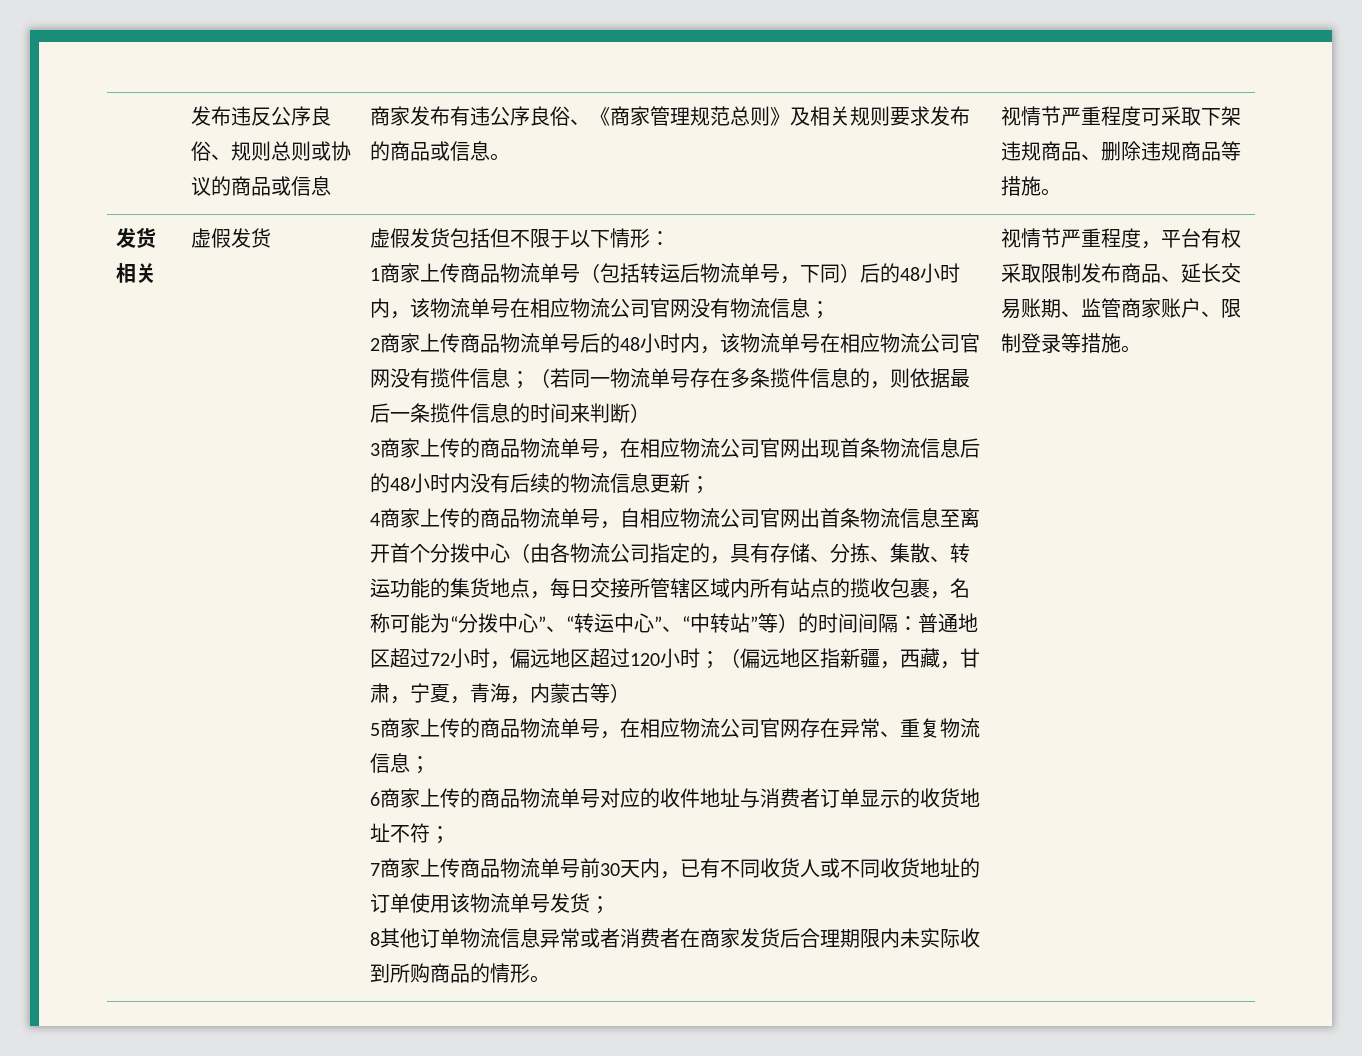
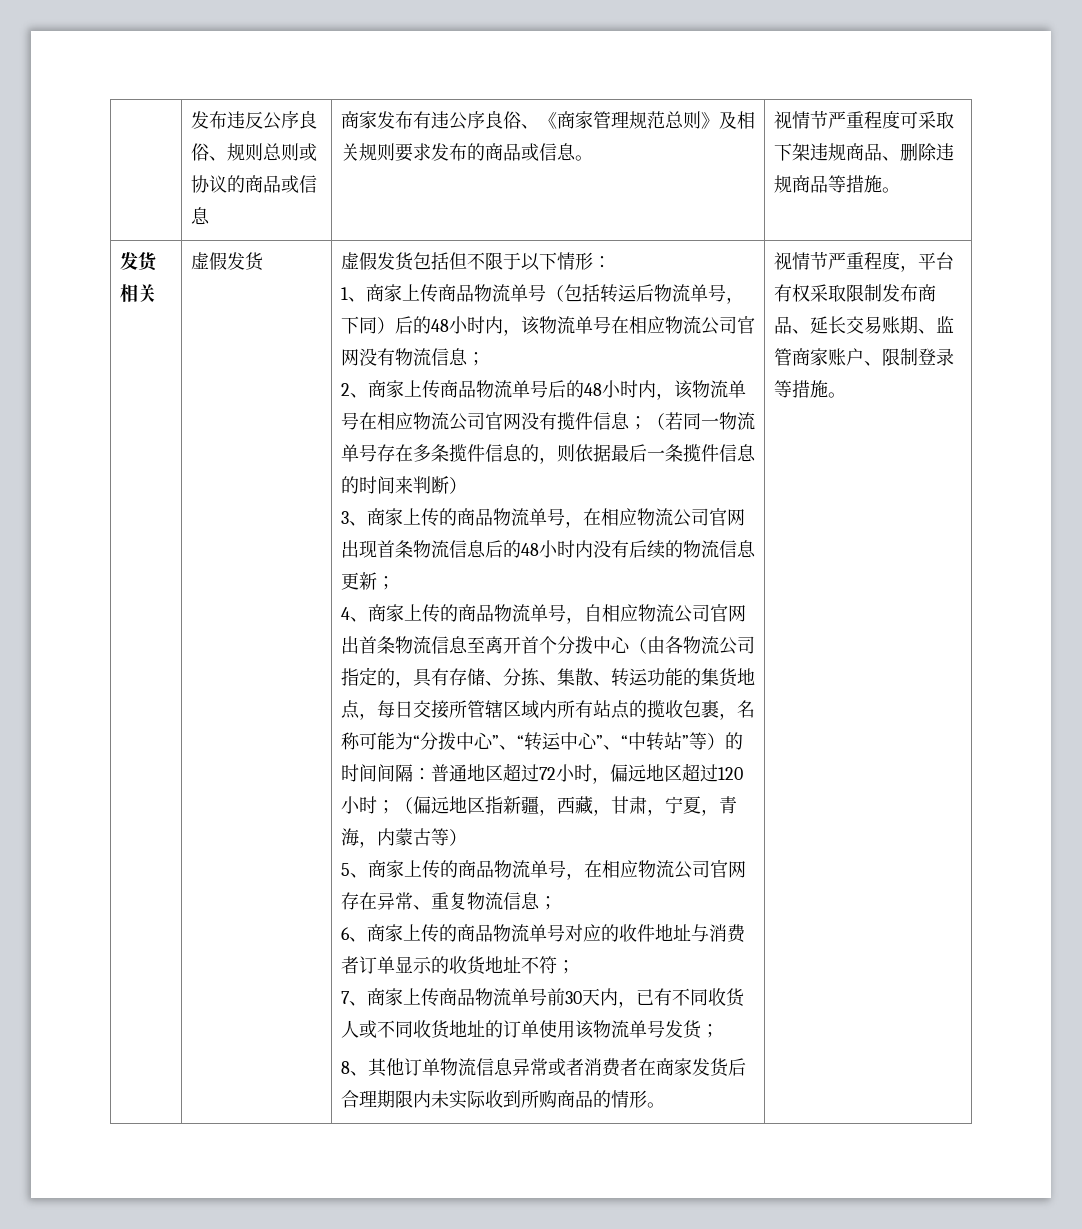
- 1商家上传商品物流单号（包括转运后物流单号，下同）后的48小时内，该物流单号在相应物流公司官网没有物流信息；
+ 1、商家上传商品物流单号（包括转运后物流单号，下同）后的48小时内，该物流单号在相应物流公司官网没有物流信息；
- 2商家上传商品物流单号后的48小时内，该物流单号在相应物流公司官网没有揽件信息；（若同一物流单号存在多条揽件信息的，则依据最后一条揽件信息的时间来判断）
+ 2、商家上传商品物流单号后的48小时内，该物流单号在相应物流公司官网没有揽件信息；（若同一物流单号存在多条揽件信息的，则依据最后一条揽件信息的时间来判断）
- 3商家上传的商品物流单号，在相应物流公司官网出现首条物流信息后的48小时内没有后续的物流信息更新；
+ 3、商家上传的商品物流单号，在相应物流公司官网出现首条物流信息后的48小时内没有后续的物流信息更新；
- 4商家上传的商品物流单号，自相应物流公司官网出首条物流信息至离开首个分拨中心（由各物流公司指定的，具有存储、分拣、集散、转运功能的集货地点，每日交接所管辖区域内所有站点的揽收包裹，名称可能为“分拨中心”、“转运中心”、“中转站”等）的时间间隔：
+ 4、商家上传的商品物流单号，自相应物流公司官网出首条物流信息至离开首个分拨中心（由各物流公司指定的，具有存储、分拣、集散、转运功能的集货地点，每日交接所管辖区域内所有站点的揽收包裹，名称可能为“分拨中心”、“转运中心”、“中转站”等）的时间间隔：
- 5商家上传的商品物流单号，在相应物流公司官网存在异常、重复物流信息；
+ 5、商家上传的商品物流单号，在相应物流公司官网存在异常、重复物流信息；
- 6商家上传的商品物流单号对应的收件地址与消费者订单显示的收货地址不符；
+ 6、商家上传的商品物流单号对应的收件地址与消费者订单显示的收货地址不符；
- 7商家上传商品物流单号前30天内，已有不同收货人或不同收货地址的订单使用该物流单号发货；
+ 7、商家上传商品物流单号前30天内，已有不同收货人或不同收货地址的订单使用该物流单号发货；
- 8其他订单物流信息异常或者消费者在商家发货后合理期限内未实际收到所购商品的情形。
+ 8、其他订单物流信息异常或者消费者在商家发货后合理期限内未实际收到所购商品的情形。

